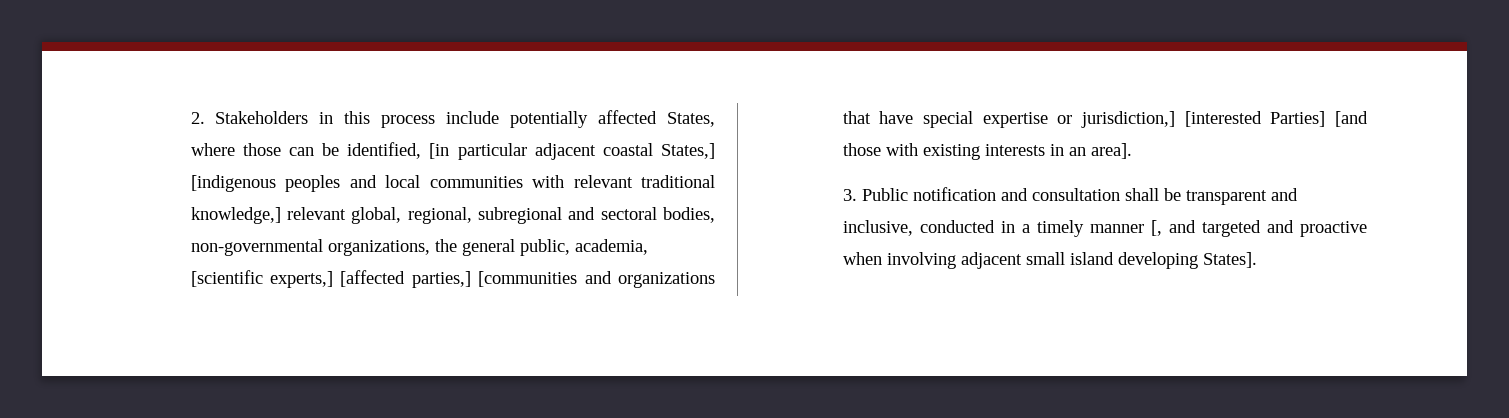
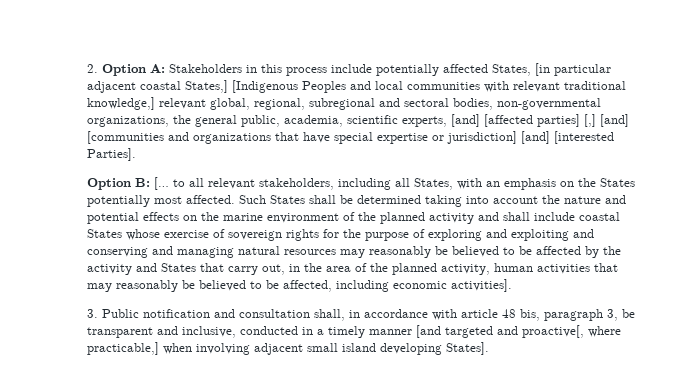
- 2. Stakeholders in this process include potentially affected States, where those can be identified, [in particular adjacent coastal States,] [indigenous peoples and local communities with relevant traditional knowledge,] relevant global, regional, subregional and sectoral bodies, non-governmental organizations, the general public, academia, [scientific experts,] [affected parties,] [communities and organizations that have special expertise or jurisdiction,] [interested Parties] [and those with existing interests in an area].
+ 2. Option A: Stakeholders in this process include potentially affected States, [in particular adjacent coastal States,] [Indigenous Peoples and local communities with relevant traditional knowledge,] relevant global, regional, subregional and sectoral bodies, non-governmental organizations, the general public, academia, scientific experts, [and] [affected parties] [,] [and] [communities and organizations that have special expertise or jurisdiction] [and] [interested Parties].
+ Option B: [… to all relevant stakeholders, including all States, with an emphasis on the States potentially most affected. Such States shall be determined taking into account the nature and potential effects on the marine environment of the planned activity and shall include coastal States whose exercise of sovereign rights for the purpose of exploring and exploiting and conserving and managing natural resources may reasonably be believed to be affected by the activity and States that carry out, in the area of the planned activity, human activities that may reasonably be believed to be affected, including economic activities].
- 3. Public notification and consultation shall be transparent and inclusive, conducted in a timely manner [, and targeted and proactive when involving adjacent small island developing States].
+ 3. Public notification and consultation shall, in accordance with article 48 bis, paragraph 3, be transparent and inclusive, conducted in a timely manner [and targeted and proactive[, where practicable,] when involving adjacent small island developing States].

